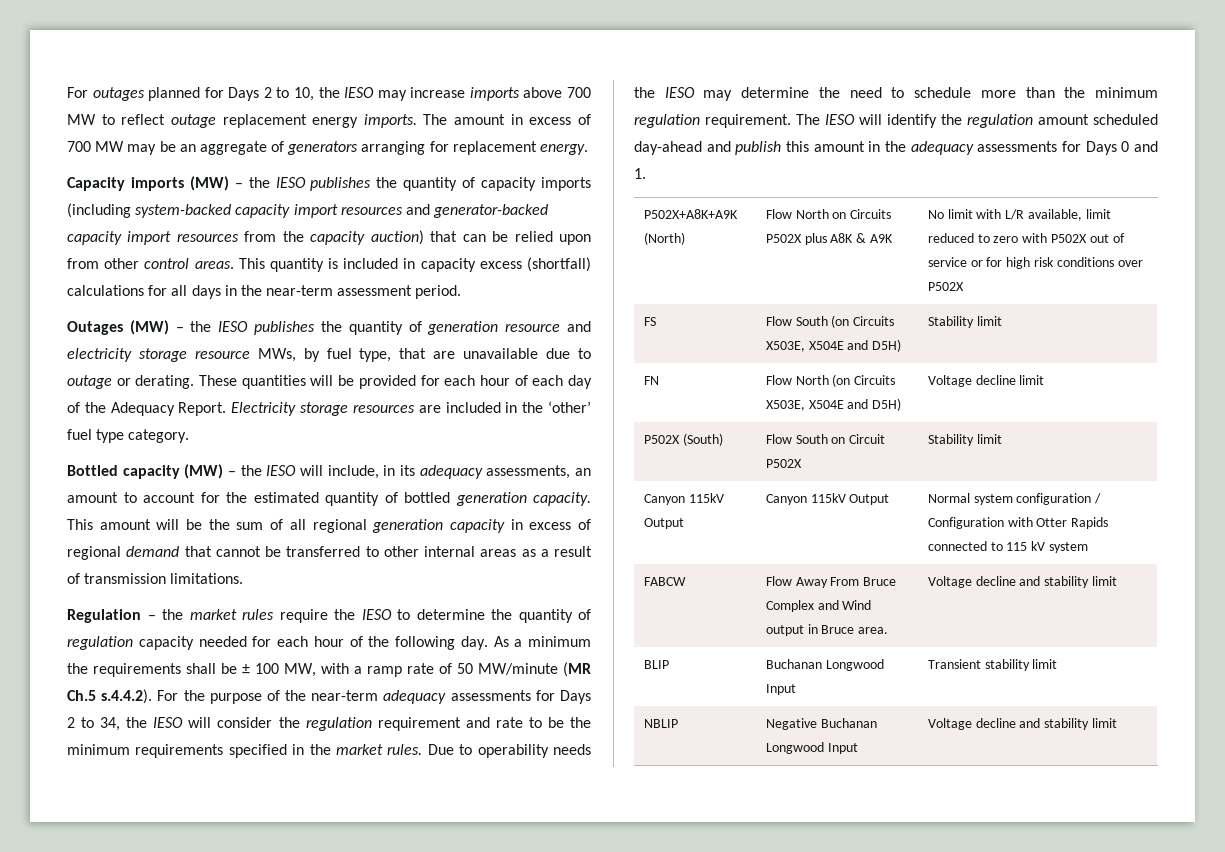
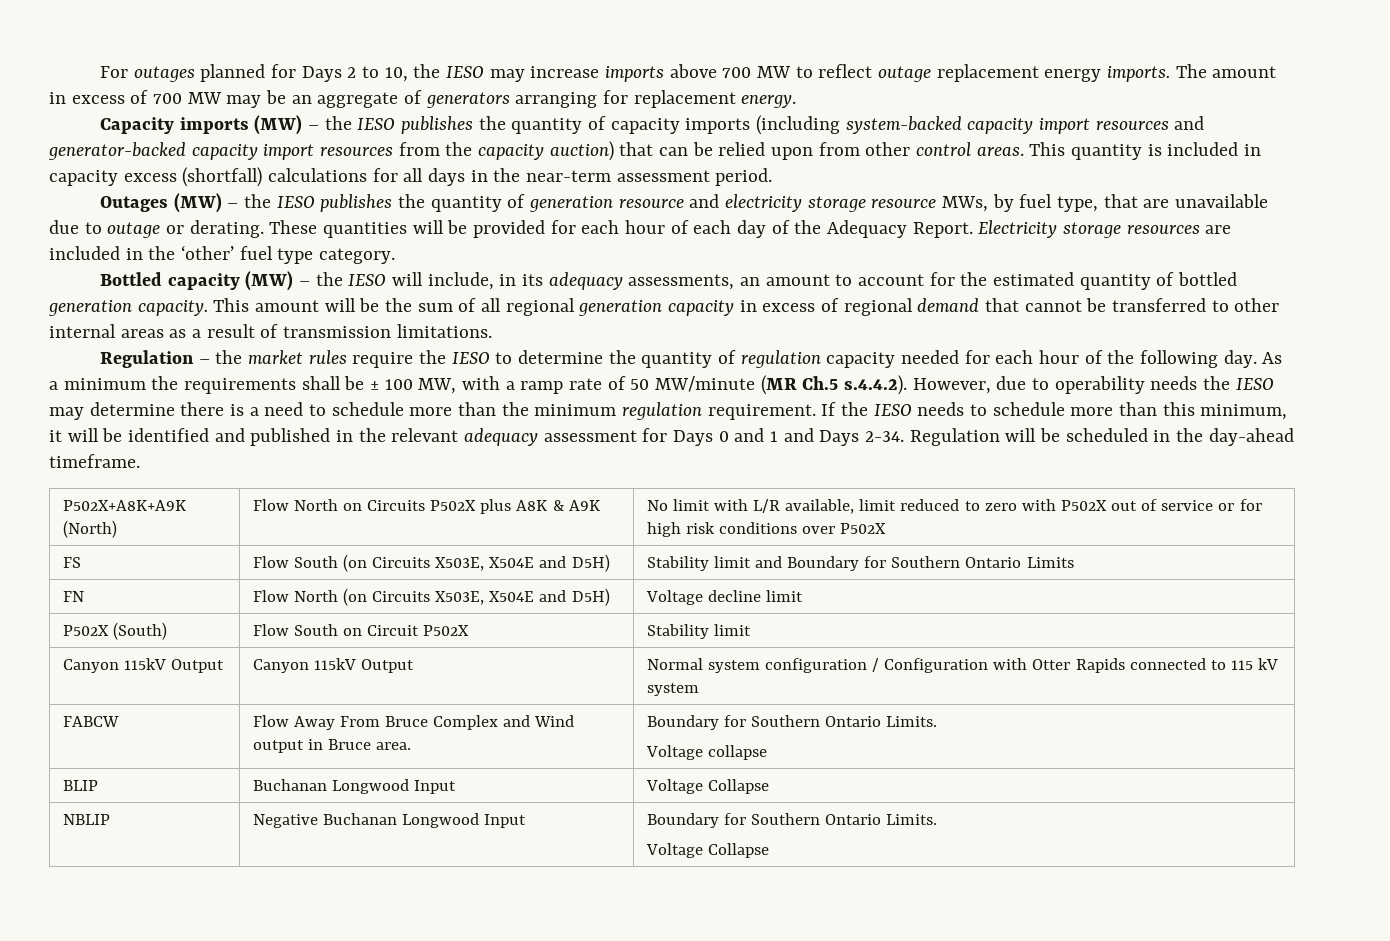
- As a minimum the requirements shall be ± 100 MW, with a ramp rate of 50 MW/minute (MR Ch.5 s.4.4.2). For the purpose of the near-term adequacy assessments for Days 2 to 34, the IESO will consider the regulation requirement and rate to be the minimum requirements specified in the market rules. Due to operability needs the IESO may determine the need to schedule more than the minimum regulation requirement.
+ As a minimum the requirements shall be ± 100 MW, with a ramp rate of 50 MW/minute (MR Ch.5 s.4.4.2). However, due to operability needs the IESO may determine there is a need to schedule more than the minimum regulation requirement.
- The IESO will identify the regulation amount scheduled day-ahead and publish this amount in the adequacy assessments for Days 0 and 1.
+ If the IESO needs to schedule more than this minimum, it will be identified and published in the relevant adequacy assessment for Days 0 and 1 and Days 2-34. Regulation will be scheduled in the day-ahead timeframe.
- FS | Flow South (on Circuits X503E, X504E and D5H) | Stability limit
+ FS | Flow South (on Circuits X503E, X504E and D5H) | Stability limit and Boundary for Southern Ontario Limits
- FABCW | Flow Away From Bruce Complex and Wind output in Bruce area. | Voltage decline and stability limit
+ FABCW | Flow Away From Bruce Complex and Wind output in Bruce area. | Boundary for Southern Ontario Limits.
+ Voltage collapse
- BLIP | Buchanan Longwood Input | Transient stability limit
+ BLIP | Buchanan Longwood Input | Voltage Collapse
- NBLIP | Negative Buchanan Longwood Input | Voltage decline and stability limit
+ NBLIP | Negative Buchanan Longwood Input | Boundary for Southern Ontario Limits.
+ Voltage Collapse

